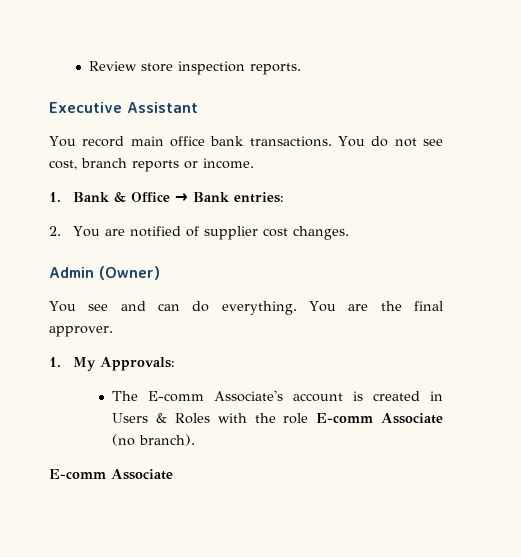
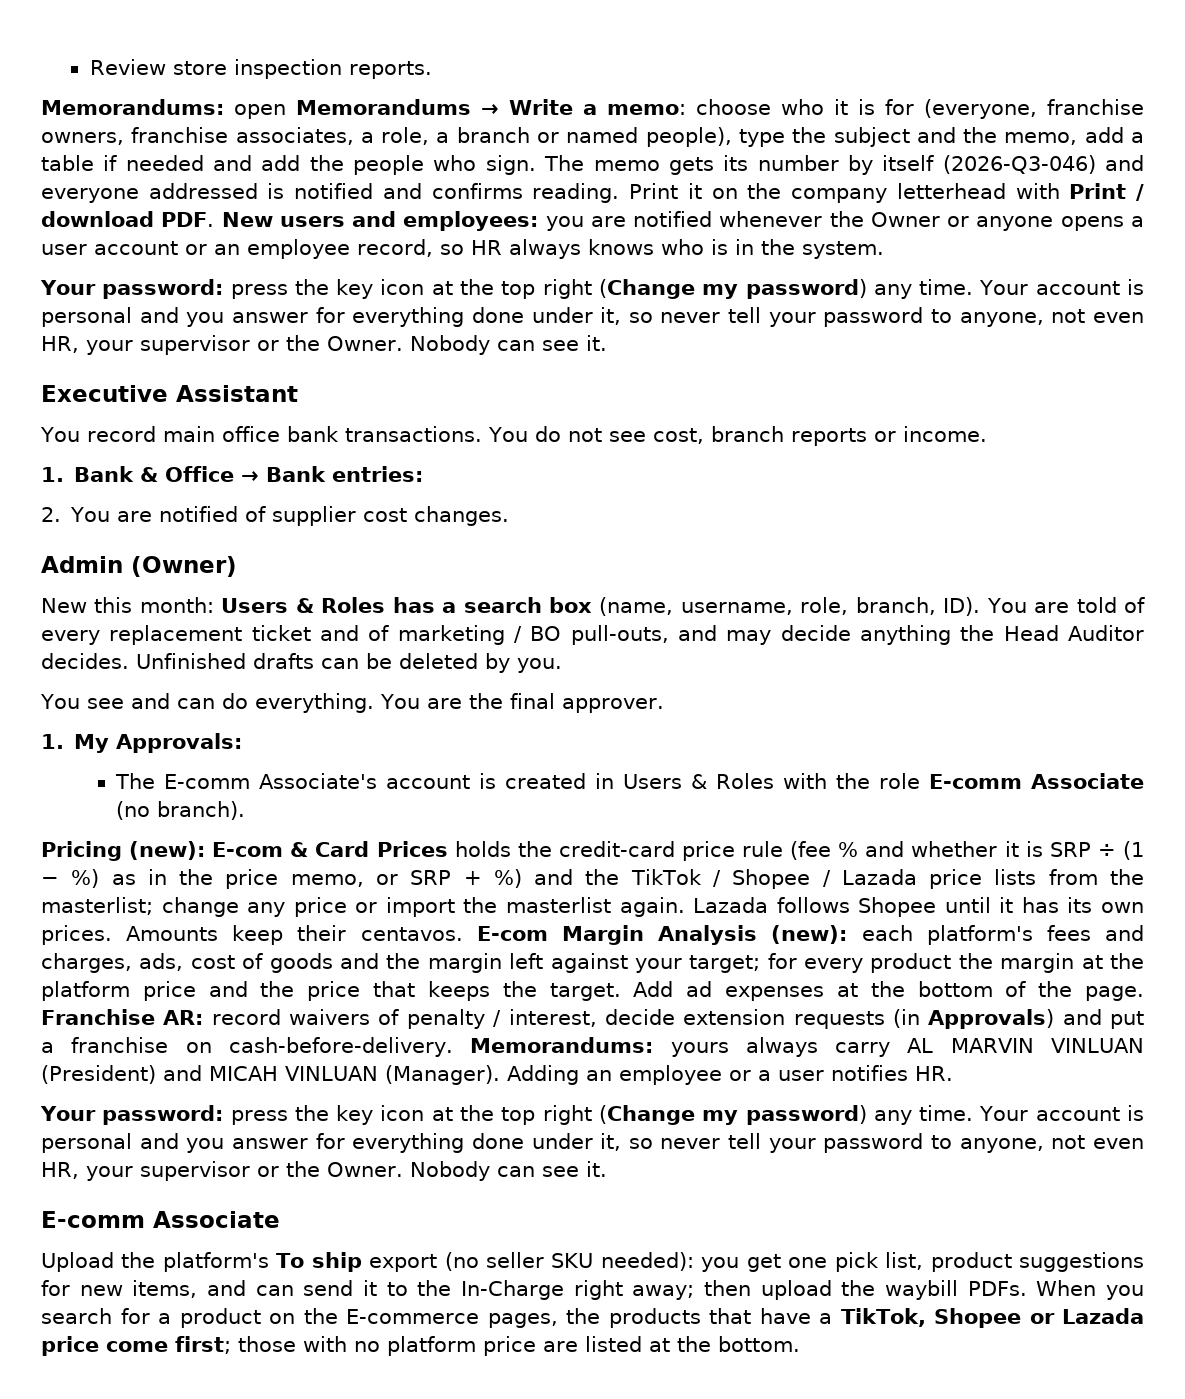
+ Memorandums: open Memorandums → Write a memo: choose who it is for (everyone, franchise owners, franchise associates, a role, a branch or named people), type the subject and the memo, add a table if needed and add the people who sign. The memo gets its number by itself (2026-Q3-046) and everyone addressed is notified and confirms reading. Print it on the company letterhead with Print / download PDF. New users and employees: you are notified whenever the Owner or anyone opens a user account or an employee record, so HR always knows who is in the system.
+ Your password: press the key icon at the top right (Change my password) any time. Your account is personal and you answer for everything done under it, so never tell your password to anyone, not even HR, your supervisor or the Owner. Nobody can see it.
+ New this month: Users & Roles has a search box (name, username, role, branch, ID). You are told of every replacement ticket and of marketing / BO pull-outs, and may decide anything the Head Auditor decides. Unfinished drafts can be deleted by you.
  The E-comm Associate's account is created in Users & Roles with the role E-comm Associate (no branch).
+ Pricing (new): E-com & Card Prices holds the credit-card price rule (fee % and whether it is SRP ÷ (1 − %) as in the price memo, or SRP + %) and the TikTok / Shopee / Lazada price lists from the masterlist; change any price or import the masterlist again. Lazada follows Shopee until it has its own prices. Amounts keep their centavos. E-com Margin Analysis (new): each platform's fees and charges, ads, cost of goods and the margin left against your target; for every product the margin at the platform price and the price that keeps the target. Add ad expenses at the bottom of the page. Franchise AR: record waivers of penalty / interest, decide extension requests (in Approvals) and put a franchise on cash-before-delivery. Memorandums: yours always carry AL MARVIN VINLUAN (President) and MICAH VINLUAN (Manager). Adding an employee or a user notifies HR.
+ Your password: press the key icon at the top right (Change my password) any time. Your account is personal and you answer for everything done under it, so never tell your password to anyone, not even HR, your supervisor or the Owner. Nobody can see it.
  E-comm Associate
+ Upload the platform's To ship export (no seller SKU needed): you get one pick list, product suggestions for new items, and can send it to the In-Charge right away; then upload the waybill PDFs. When you search for a product on the E-commerce pages, the products that have a TikTok, Shopee or Lazada price come first; those with no platform price are listed at the bottom.

